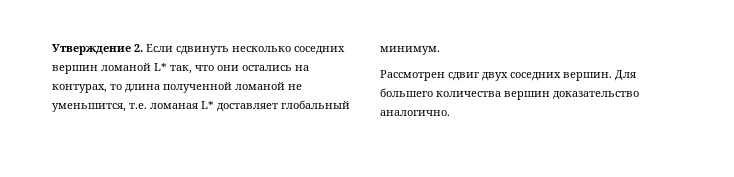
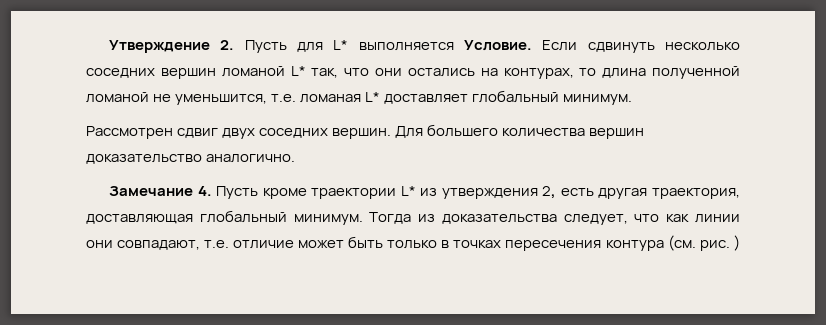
- Утверждение 2. Если сдвинуть несколько соседних вершин ломаной L* так, что они остались на контурах, то длина полученной ломаной не уменьшится, т.е. ломаная L* доставляет глобальный минимум.
+ Утверждение 2. Пусть для L* выполняется Условие. Если сдвинуть несколько соседних вершин ломаной L* так, что они остались на контурах, то длина полученной ломаной не уменьшится, т.е. ломаная L* доставляет глобальный минимум.
+ Замечание 4. Пусть кроме траектории L* из утверждения 2, есть другая траектория, доставляющая глобальный минимум. Тогда из доказательства следует, что как линии они совпадают, т.е. отличие может быть только в точках пересечения контура (см. рис. )

